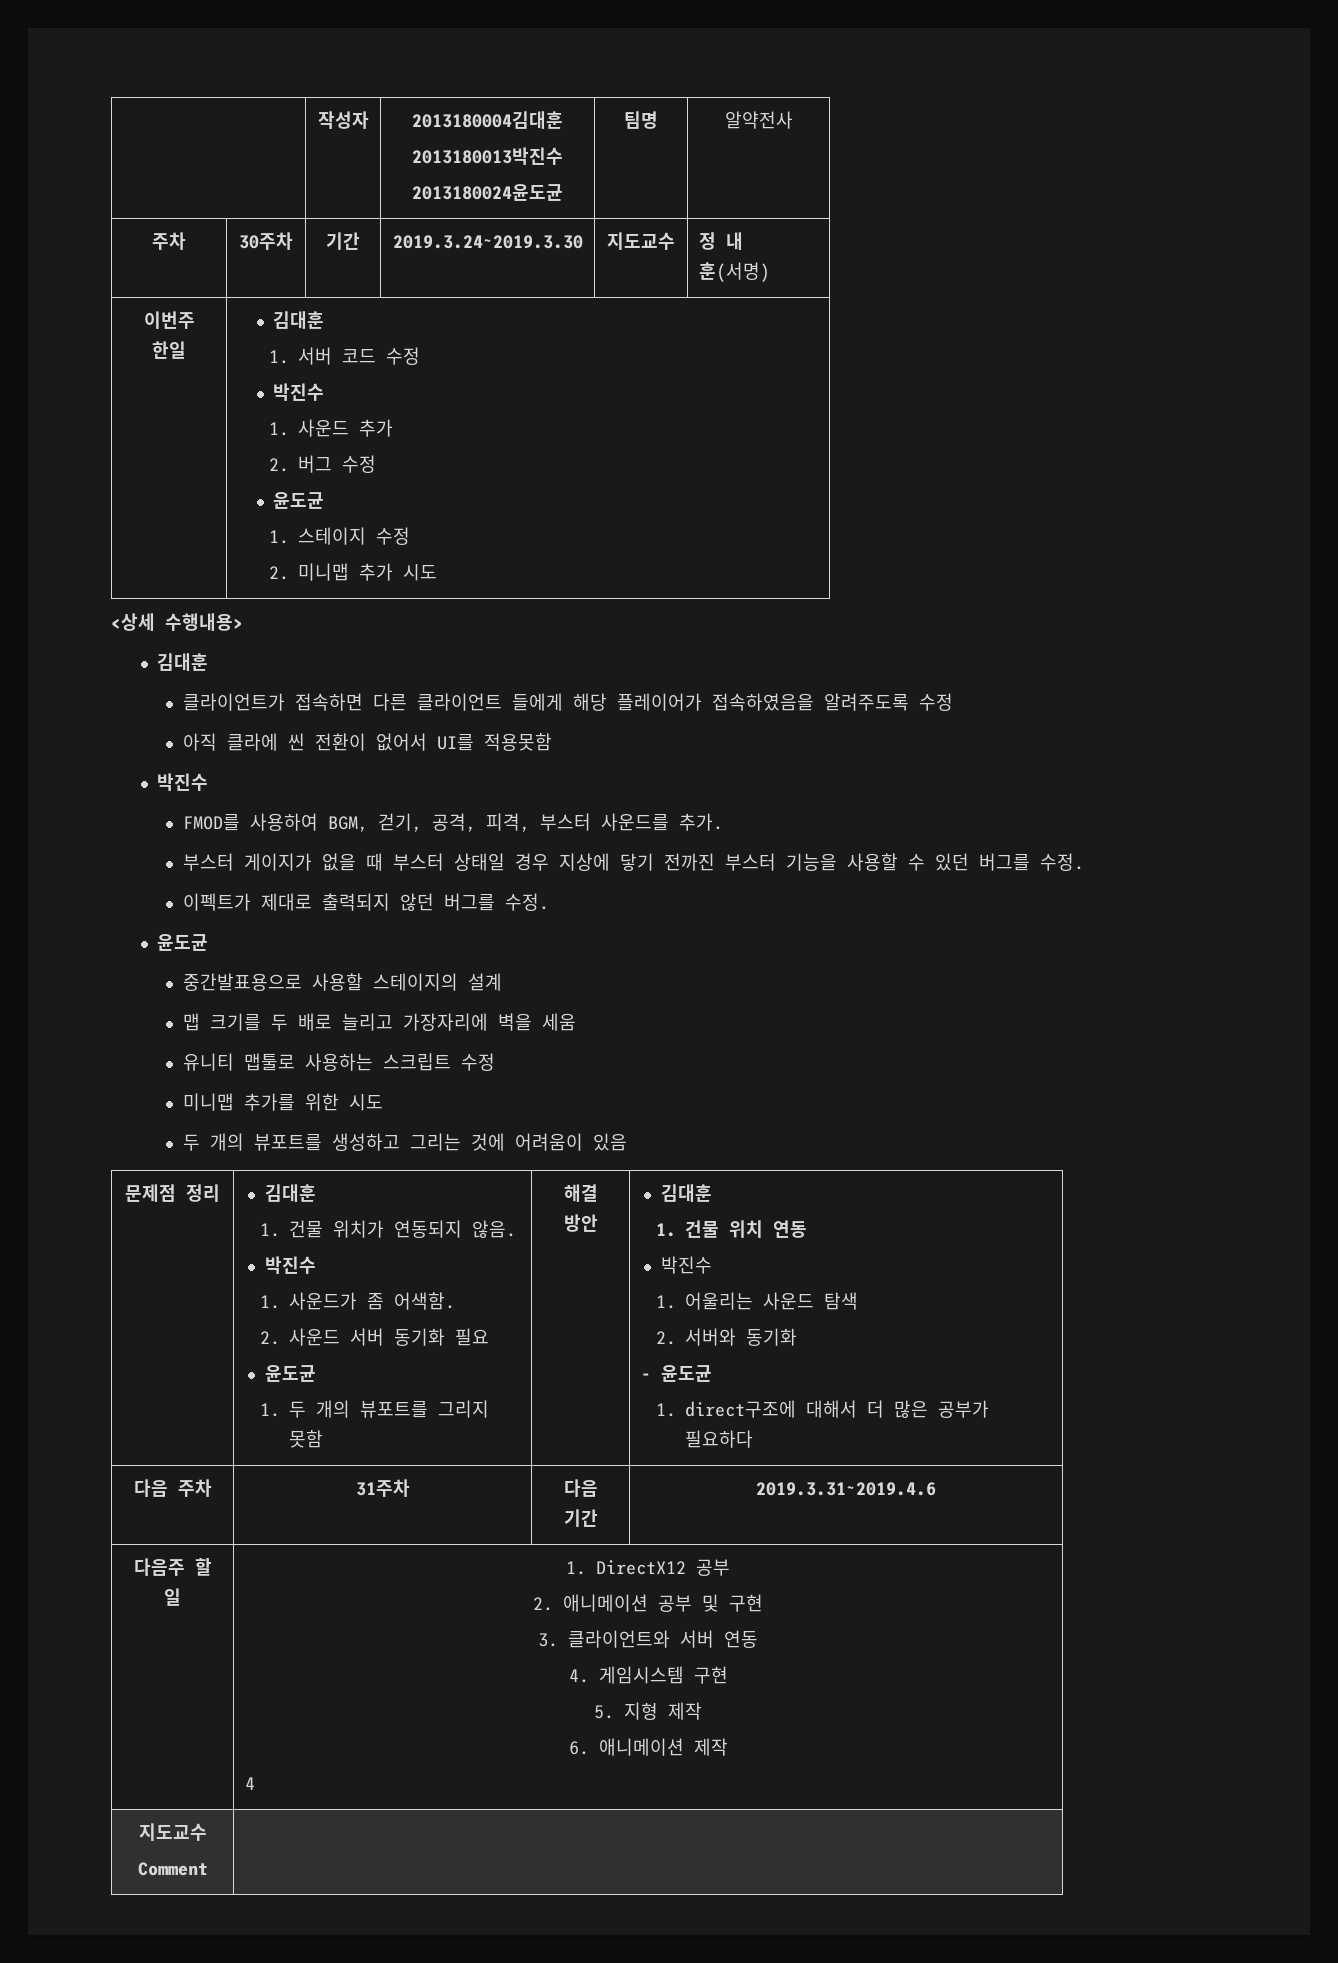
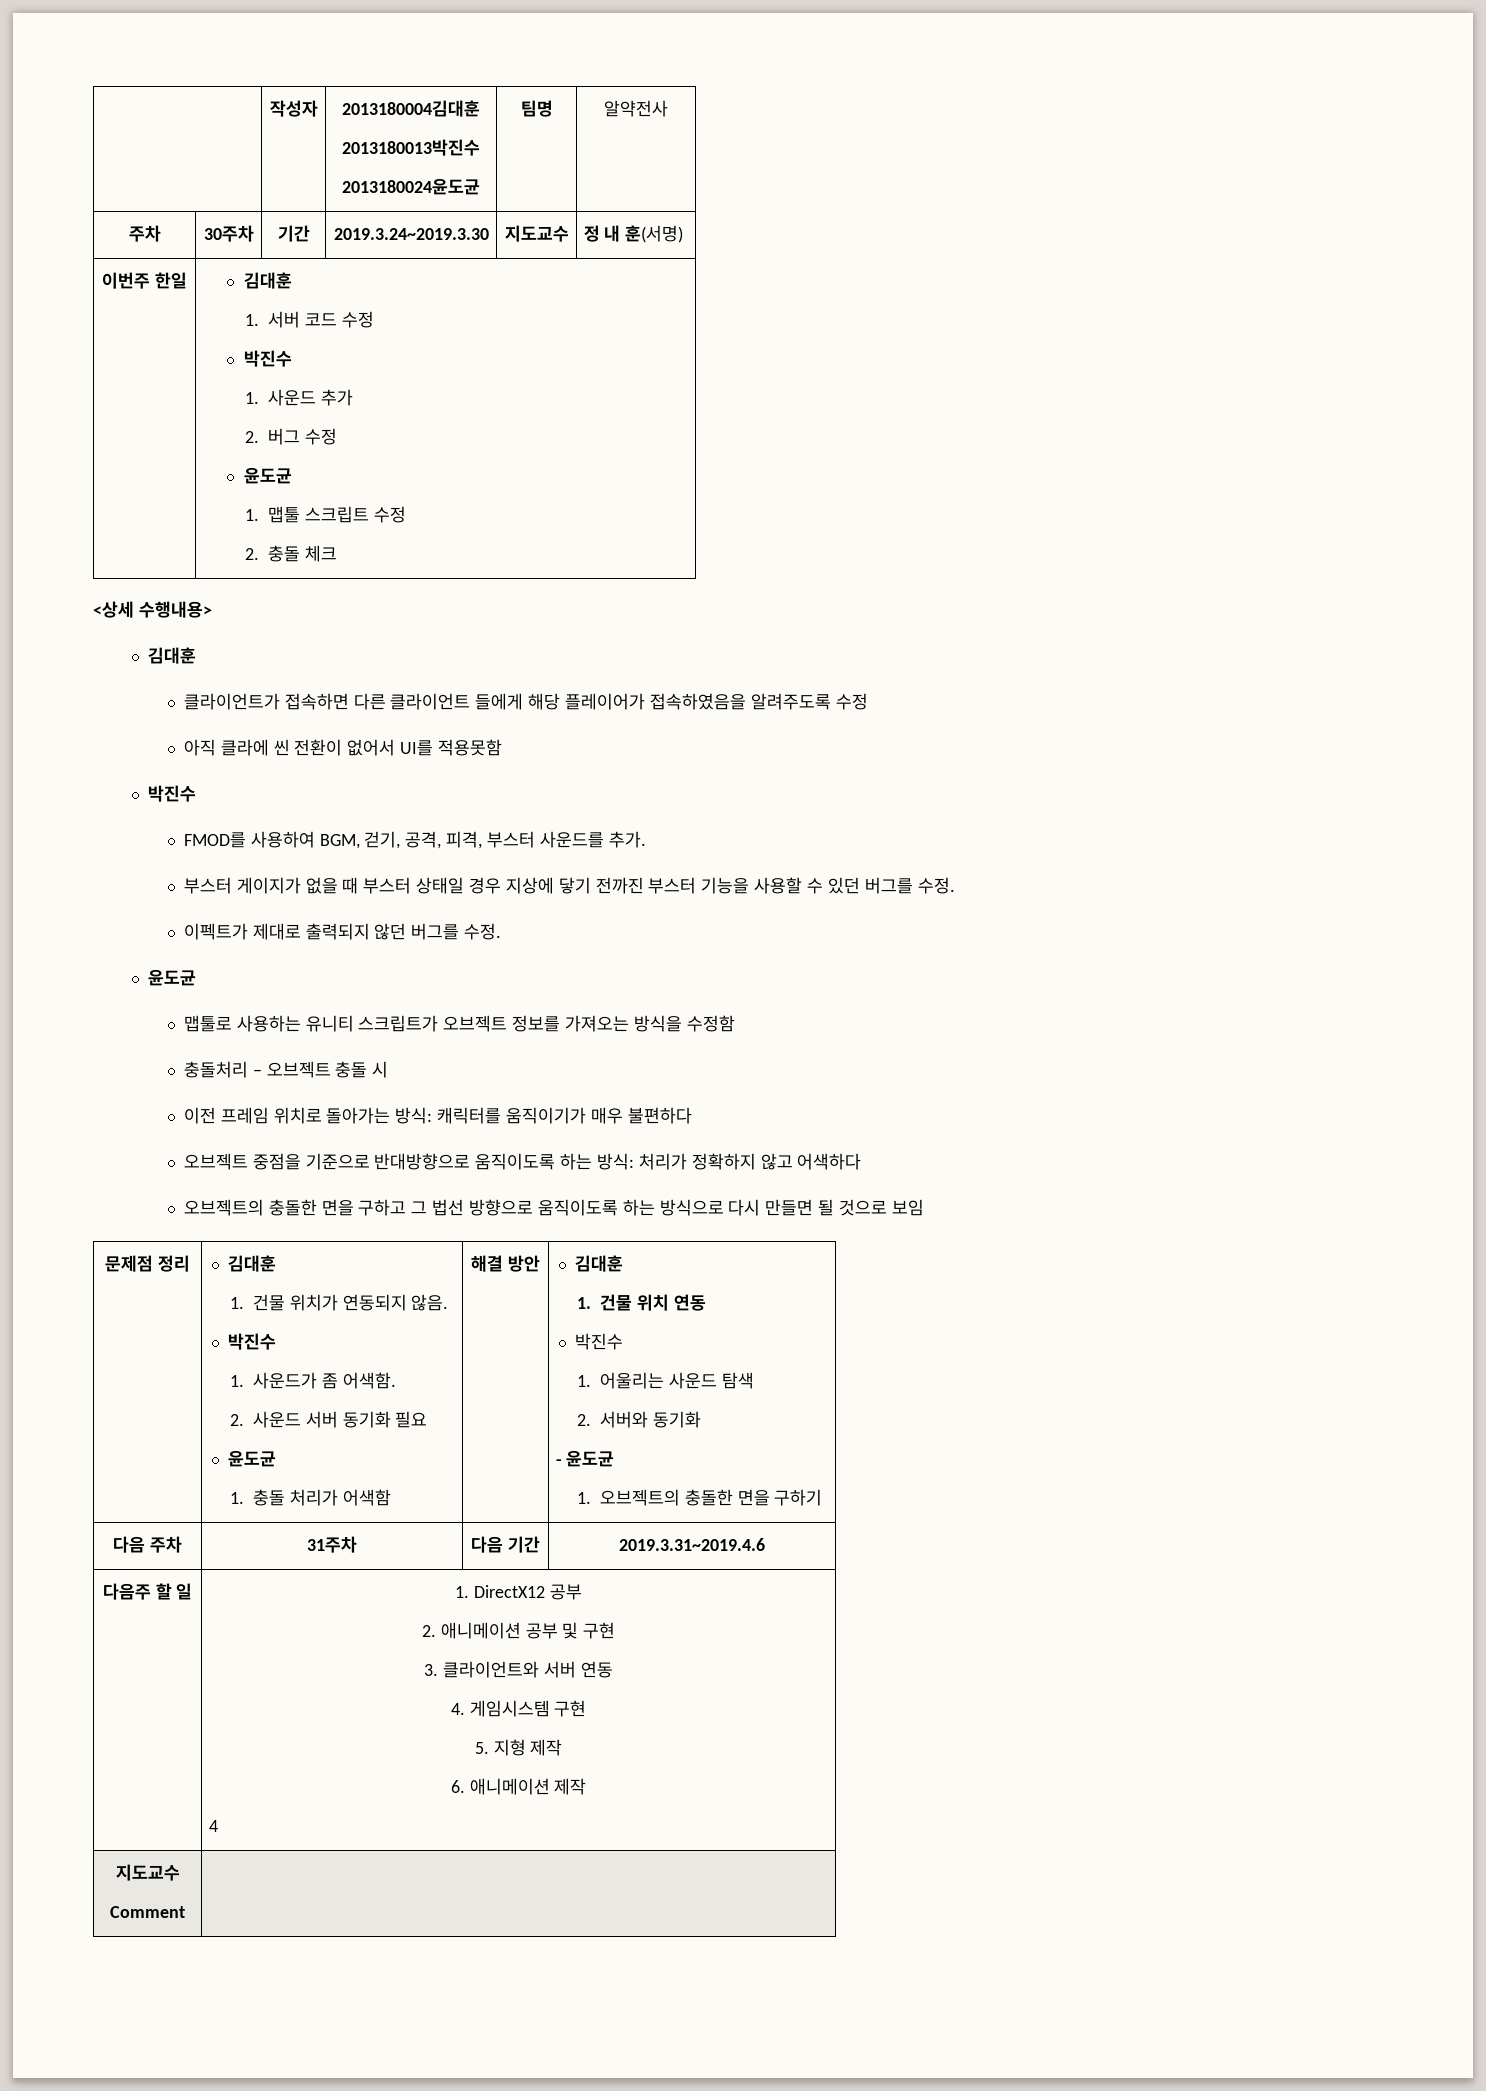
  이번주 한일 | 김대훈
  1. 서버 코드 수정
  박진수
  1. 사운드 추가
  2. 버그 수정
  윤도균
- 1. 스테이지 수정
- 2. 미니맵 추가 시도
+ 1. 맵툴 스크립트 수정
+ 2. 충돌 체크
- 중간발표용으로 사용할 스테이지의 설계
- 맵 크기를 두 배로 늘리고 가장자리에 벽을 세움
- 유니티 맵툴로 사용하는 스크립트 수정
- 미니맵 추가를 위한 시도
- 두 개의 뷰포트를 생성하고 그리는 것에 어려움이 있음
+ 맵툴로 사용하는 유니티 스크립트가 오브젝트 정보를 가져오는 방식을 수정함
+ 충돌처리 – 오브젝트 충돌 시
+ 이전 프레임 위치로 돌아가는 방식: 캐릭터를 움직이기가 매우 불편하다
+ 오브젝트 중점을 기준으로 반대방향으로 움직이도록 하는 방식: 처리가 정확하지 않고 어색하다
+ 오브젝트의 충돌한 면을 구하고 그 법선 방향으로 움직이도록 하는 방식으로 다시 만들면 될 것으로 보임
- 1. 두 개의 뷰포트를 그리지 못함
+ 1. 충돌 처리가 어색함
- 1. direct구조에 대해서 더 많은 공부가 필요하다
+ 1. 오브젝트의 충돌한 면을 구하기

